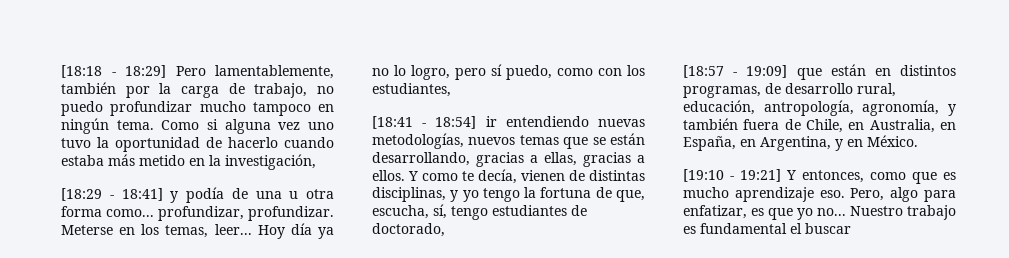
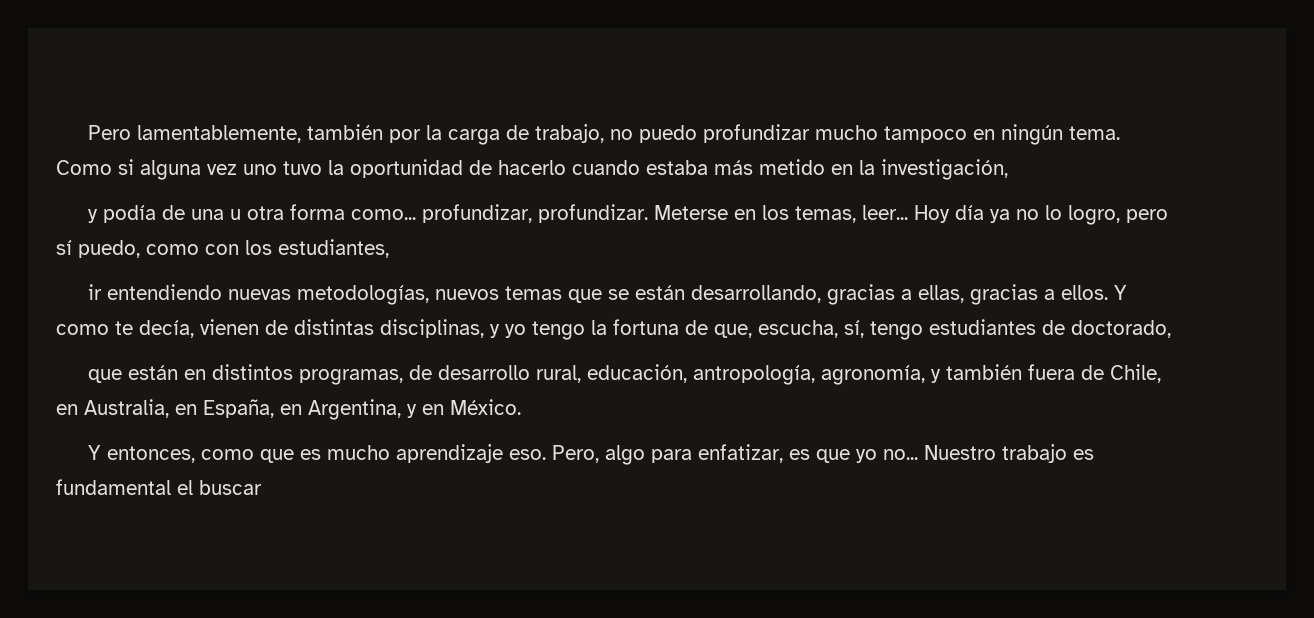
- [18:18 - 18:29] Pero lamentablemente, también por la carga de trabajo, no puedo profundizar mucho tampoco en ningún tema.
+ Pero lamentablemente, también por la carga de trabajo, no puedo profundizar mucho tampoco en ningún tema.
- [18:29 - 18:41] y podía de una u otra forma como... profundizar, profundizar.
+ y podía de una u otra forma como... profundizar, profundizar.
- [18:41 - 18:54] ir entendiendo nuevas metodologías, nuevos temas que se están desarrollando, gracias a ellas, gracias a ellos.
+ ir entendiendo nuevas metodologías, nuevos temas que se están desarrollando, gracias a ellas, gracias a ellos.
- [18:57 - 19:09] que están en distintos programas, de desarrollo rural, educación, antropología, agronomía, y también fuera de Chile, en Australia, en España, en Argentina, y en México.
+ que están en distintos programas, de desarrollo rural, educación, antropología, agronomía, y también fuera de Chile, en Australia, en España, en Argentina, y en México.
- [19:10 - 19:21] Y entonces, como que es mucho aprendizaje eso.
+ Y entonces, como que es mucho aprendizaje eso.

